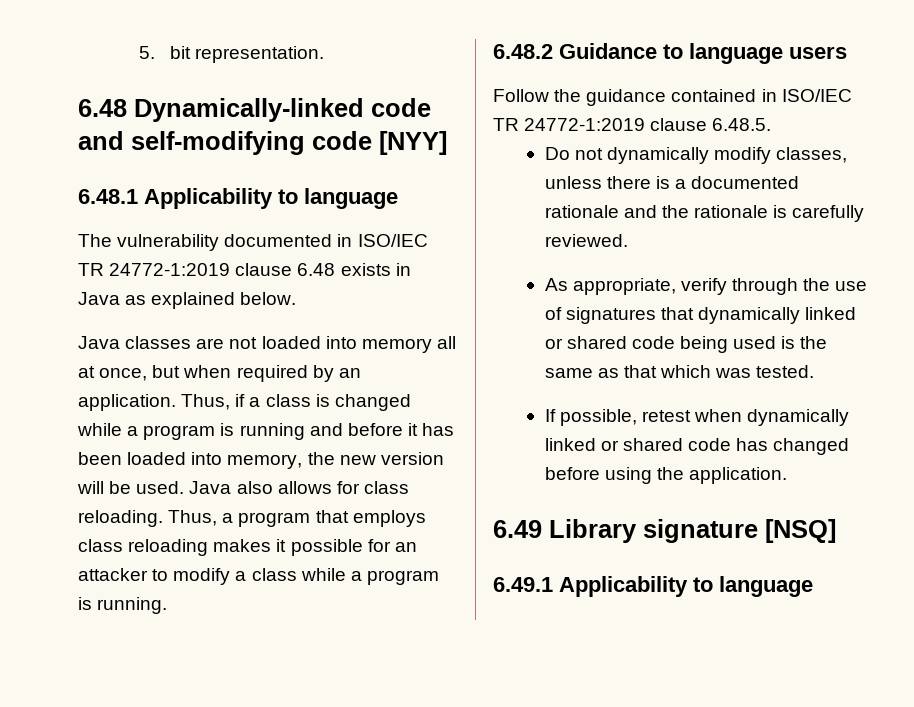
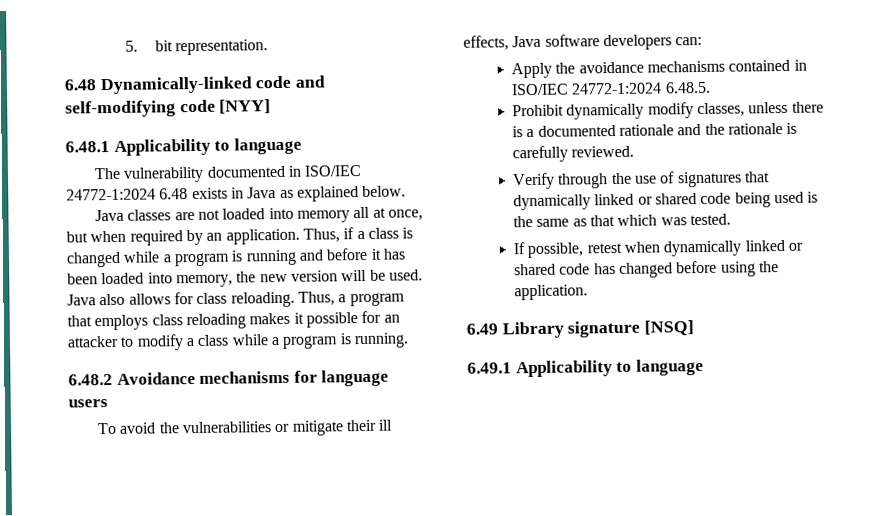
- The vulnerability documented in ISO/IEC TR 24772-1:2019 clause 6.48 exists in Java as explained below.
+ The vulnerability documented in ISO/IEC 24772-1:2024 6.48 exists in Java as explained below.
- 6.48.2 Guidance to language users
+ 6.48.2 Avoidance mechanisms for language users
- Follow the guidance contained in ISO/IEC TR 24772-1:2019 clause 6.48.5.
+ To avoid the vulnerabilities or mitigate their ill effects, Java software developers can:
+ Apply the avoidance mechanisms contained in ISO/IEC 24772-1:2024 6.48.5.
- Do not dynamically modify classes, unless there is a documented rationale and the rationale is carefully reviewed.
+ Prohibit dynamically modify classes, unless there is a documented rationale and the rationale is carefully reviewed.
- As appropriate, verify through the use of signatures that dynamically linked or shared code being used is the same as that which was tested.
+ Verify through the use of signatures that dynamically linked or shared code being used is the same as that which was tested.

